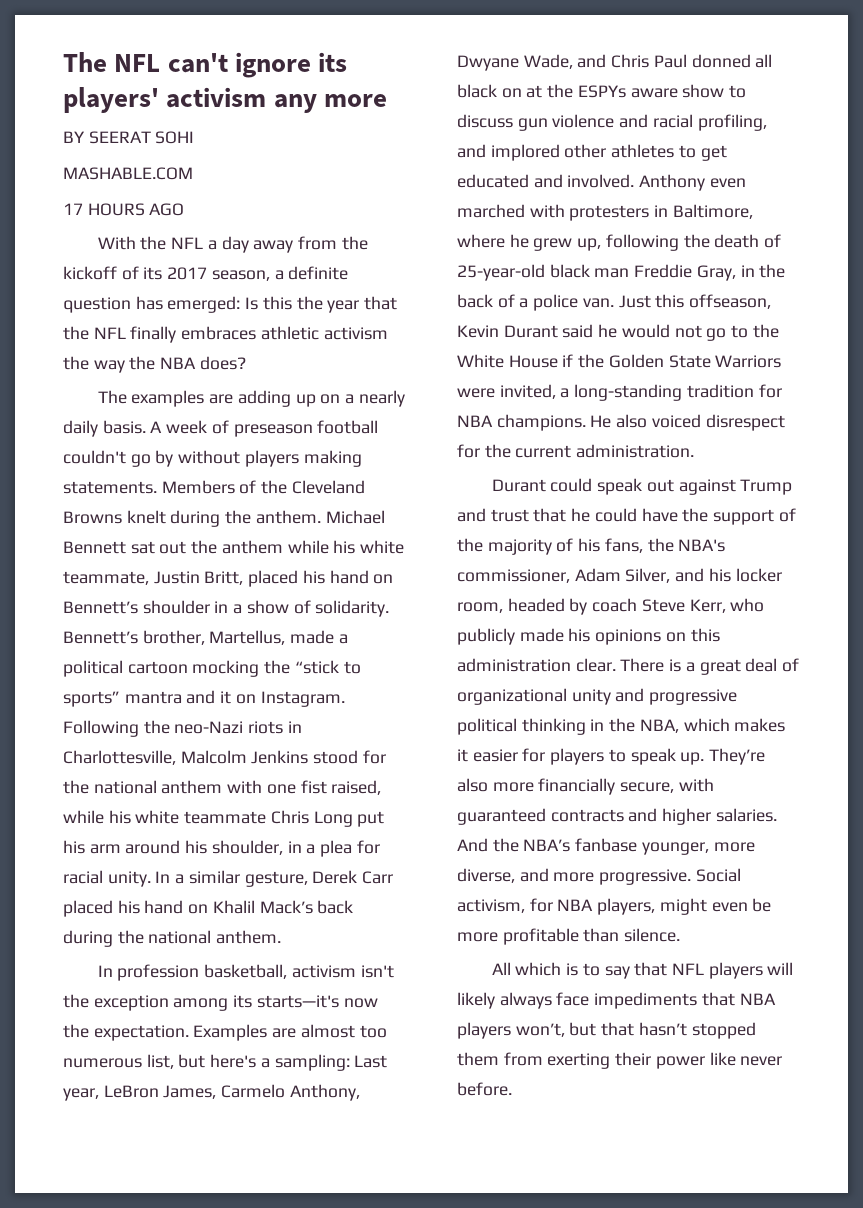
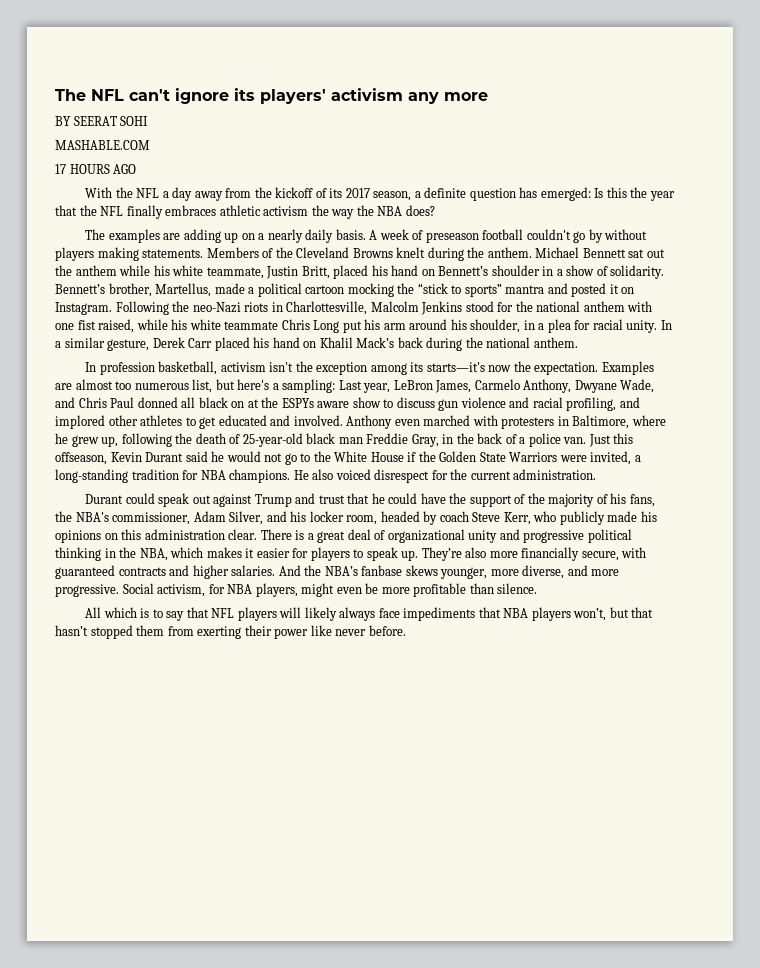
- Bennett’s brother, Martellus, made a political cartoon mocking the “stick to sports” mantra and it on Instagram.
+ Bennett’s brother, Martellus, made a political cartoon mocking the “stick to sports” mantra and posted it on Instagram.
- And the NBA’s fanbase younger, more diverse, and more progressive.
+ And the NBA’s fanbase skews younger, more diverse, and more progressive.

